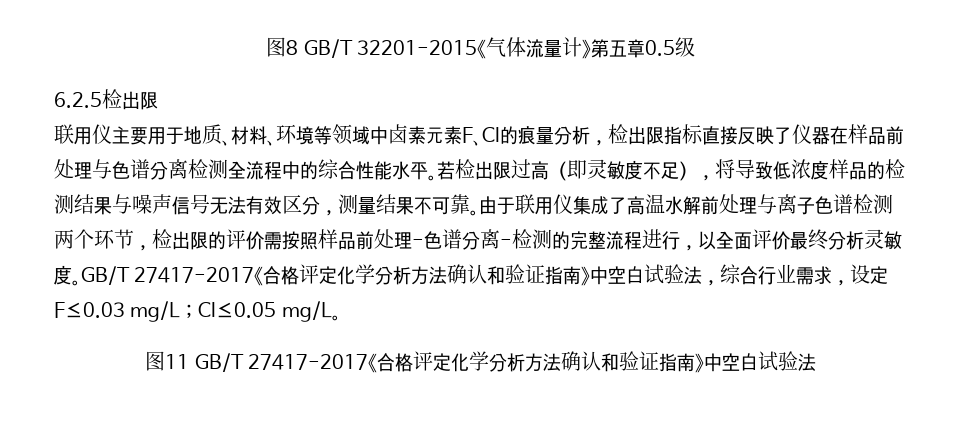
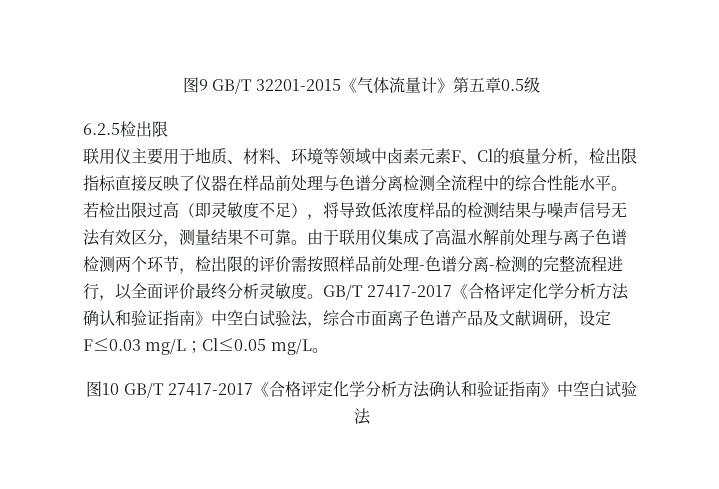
- 图8 GB/T 32201-2015《气体流量计》第五章0.5级
+ 图9 GB/T 32201-2015《气体流量计》第五章0.5级
- GB/T 27417-2017《合格评定化学分析方法确认和验证指南》中空白试验法，综合行业需求，设定F≤0.03 mg/L；Cl≤0.05 mg/L。
+ GB/T 27417-2017《合格评定化学分析方法确认和验证指南》中空白试验法，综合市面离子色谱产品及文献调研，设定F≤0.03 mg/L；Cl≤0.05 mg/L。
- 图11 GB/T 27417-2017《合格评定化学分析方法确认和验证指南》中空白试验法
+ 图10 GB/T 27417-2017《合格评定化学分析方法确认和验证指南》中空白试验法

